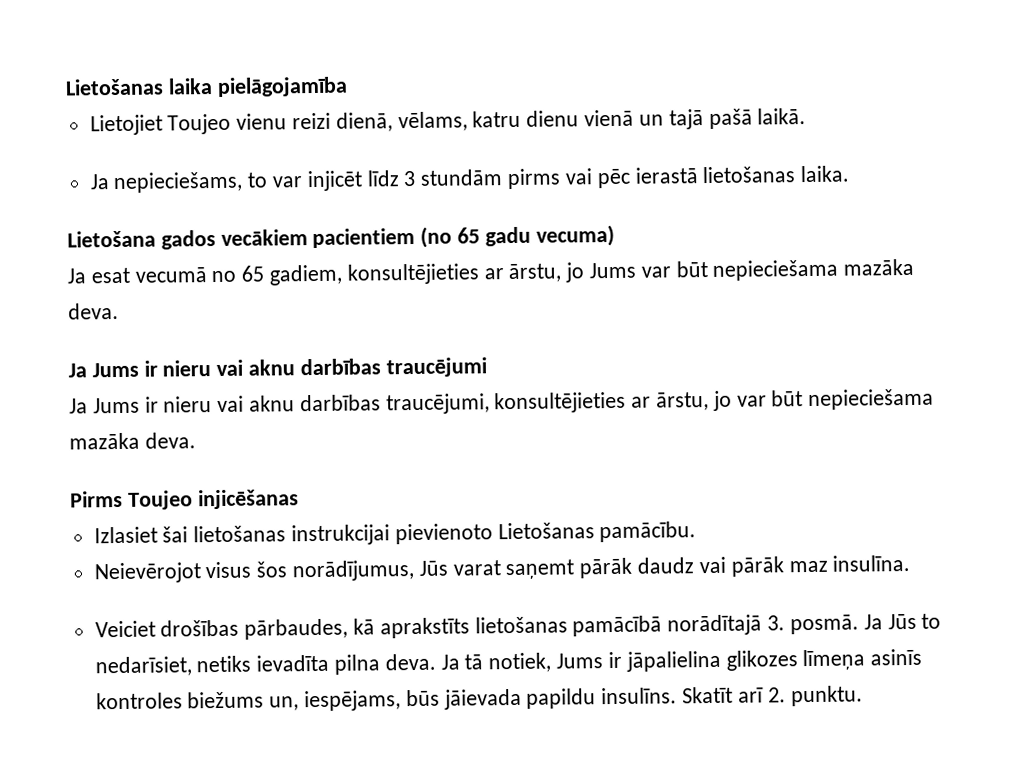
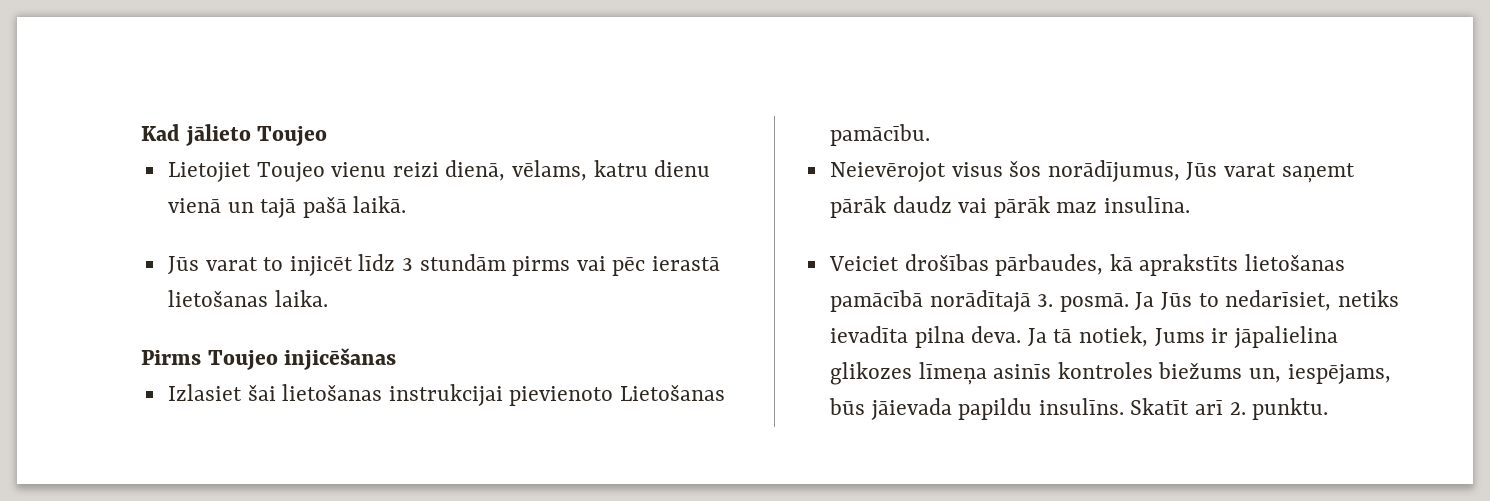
- Lietošanas laika pielāgojamība
+ Kad jālieto Toujeo
- Ja nepieciešams, to var injicēt līdz 3 stundām pirms vai pēc ierastā lietošanas laika.
+ Jūs varat to injicēt līdz 3 stundām pirms vai pēc ierastā lietošanas laika.
- Lietošana gados vecākiem pacientiem (no 65 gadu vecuma)
- Ja esat vecumā no 65 gadiem, konsultējieties ar ārstu, jo Jums var būt nepieciešama mazāka deva.
- Ja Jums ir nieru vai aknu darbības traucējumi
- Ja Jums ir nieru vai aknu darbības traucējumi, konsultējieties ar ārstu, jo var būt nepieciešama mazāka deva.

